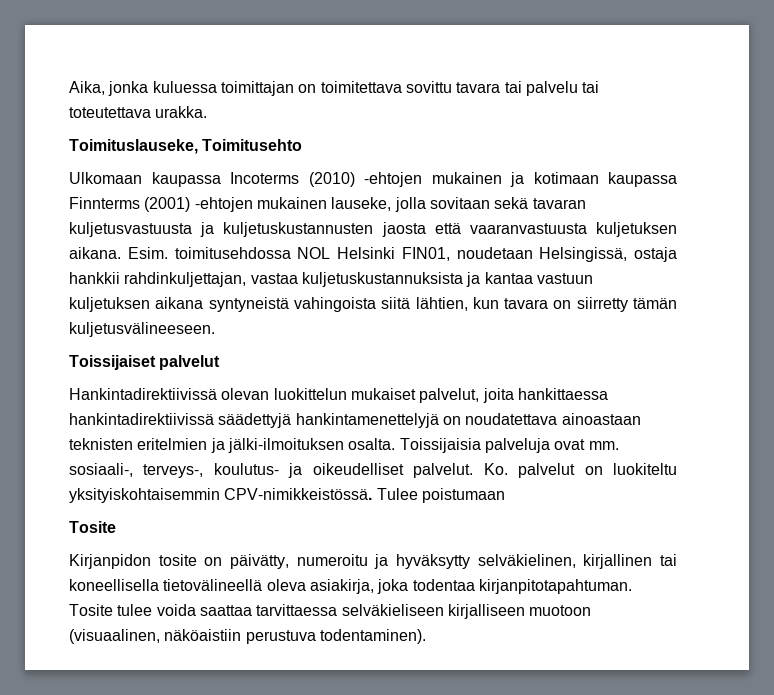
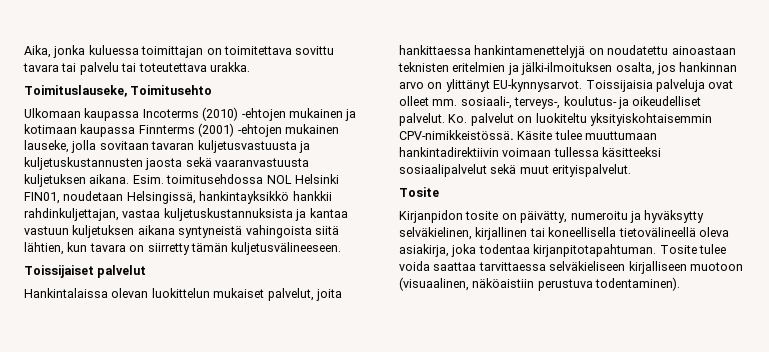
- Ulkomaan kaupassa Incoterms (2010) -ehtojen mukainen ja kotimaan kaupassa Finnterms (2001) -ehtojen mukainen lauseke, jolla sovitaan sekä tavaran kuljetusvastuusta ja kuljetuskustannusten jaosta että vaaranvastuusta kuljetuksen aikana.
+ Ulkomaan kaupassa Incoterms (2010) -ehtojen mukainen ja kotimaan kaupassa Finnterms (2001) -ehtojen mukainen lauseke, jolla sovitaan tavaran kuljetusvastuusta ja kuljetuskustannusten jaosta sekä vaaranvastuusta kuljetuksen aikana.
- Esim. toimitusehdossa NOL Helsinki FIN01, noudetaan Helsingissä, ostaja hankkii rahdinkuljettajan, vastaa kuljetuskustannuksista ja kantaa vastuun kuljetuksen aikana syntyneistä vahingoista siitä lähtien, kun tavara on siirretty tämän kuljetusvälineeseen.
+ Esim. toimitusehdossa NOL Helsinki FIN01, noudetaan Helsingissä, hankintayksikkö hankkii rahdinkuljettajan, vastaa kuljetuskustannuksista ja kantaa vastuun kuljetuksen aikana syntyneistä vahingoista siitä lähtien, kun tavara on siirretty tämän kuljetusvälineeseen.
- Hankintadirektiivissä olevan luokittelun mukaiset palvelut, joita hankittaessa hankintadirektiivissä säädettyjä hankintamenettelyjä on noudatettava ainoastaan teknisten eritelmien ja jälki-ilmoituksen osalta.
+ Hankintalaissa olevan luokittelun mukaiset palvelut, joita hankittaessa hankintamenettelyjä on noudatettu ainoastaan teknisten eritelmien ja jälki-ilmoituksen osalta, jos hankinnan arvo on ylittänyt EU-kynnysarvot.
- Toissijaisia palveluja ovat mm. sosiaali-, terveys-, koulutus- ja oikeudelliset palvelut.
+ Toissijaisia palveluja ovat olleet mm. sosiaali-, terveys-, koulutus- ja oikeudelliset palvelut.
- Tulee poistumaan
+ Käsite tulee muuttumaan hankintadirektiivin voimaan tullessa käsitteeksi sosiaalipalvelut sekä muut erityispalvelut.

